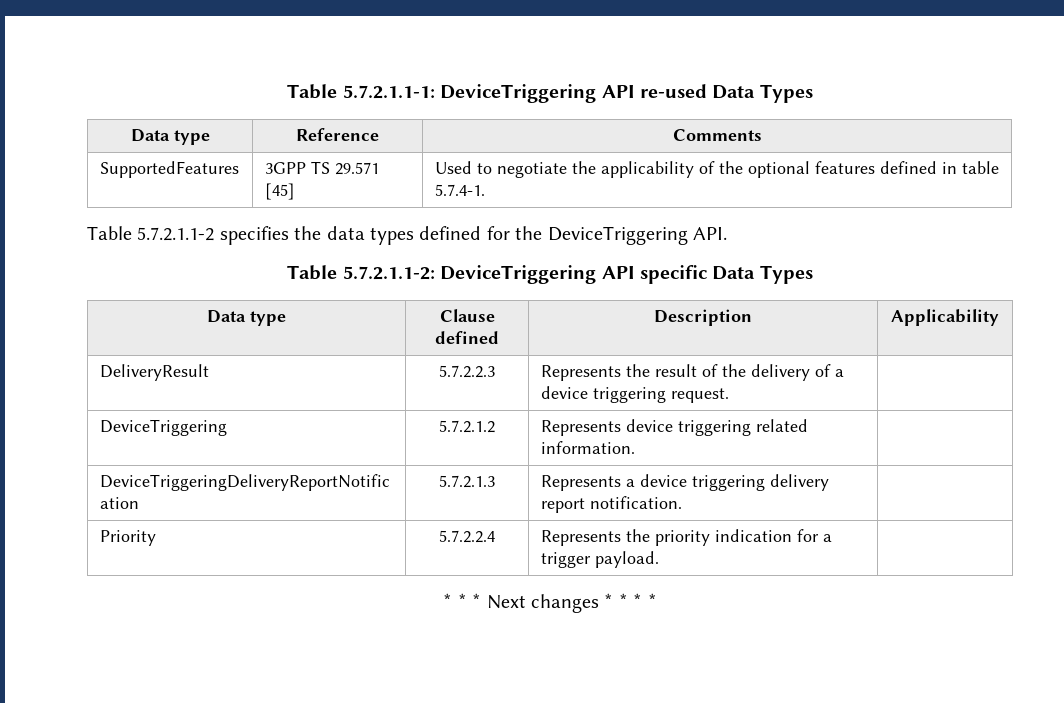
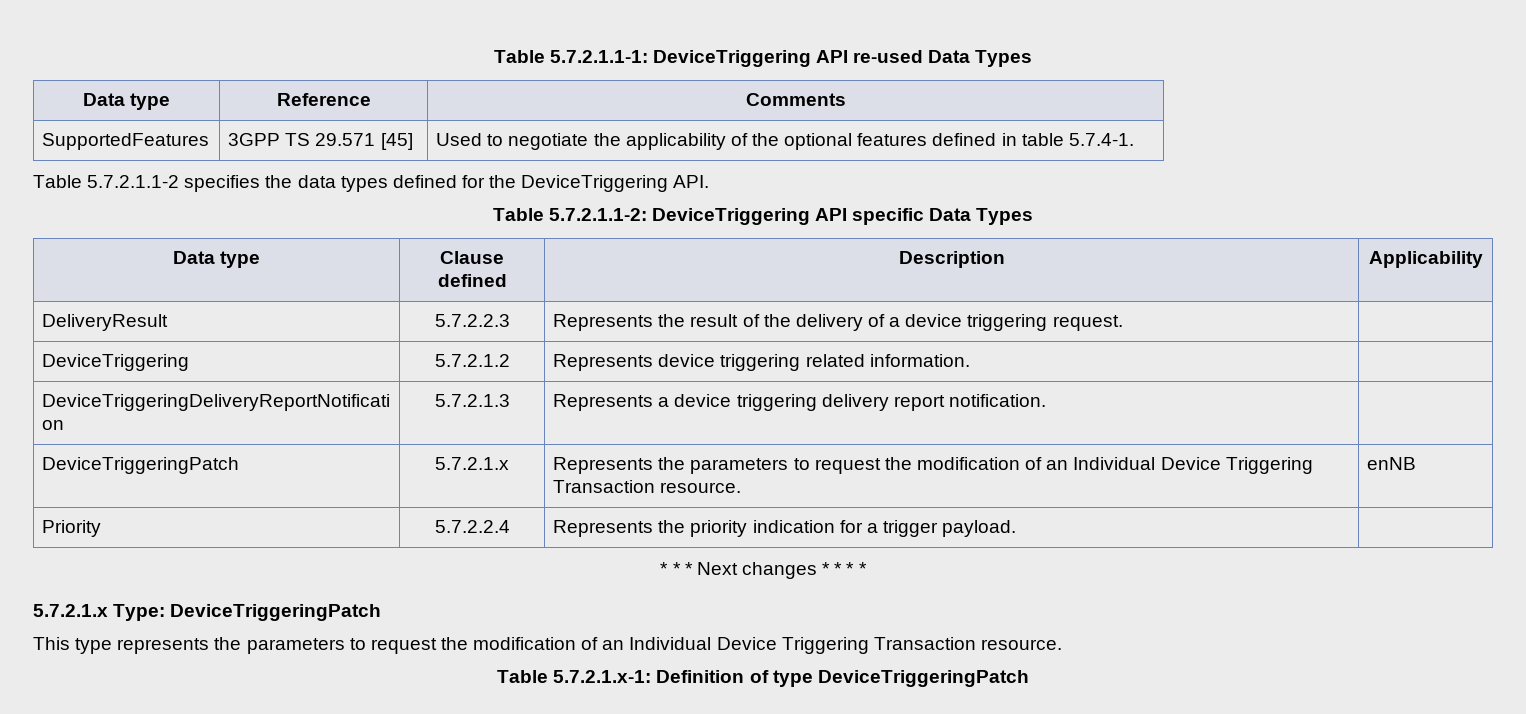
+ DeviceTriggeringPatch | 5.7.2.1.x | Represents the parameters to request the modification of an Individual Device Triggering Transaction resource. | enNB
+ 5.7.2.1.x Type: DeviceTriggeringPatch
+ This type represents the parameters to request the modification of an Individual Device Triggering Transaction resource.
+ Table 5.7.2.1.x-1: Definition of type DeviceTriggeringPatch

